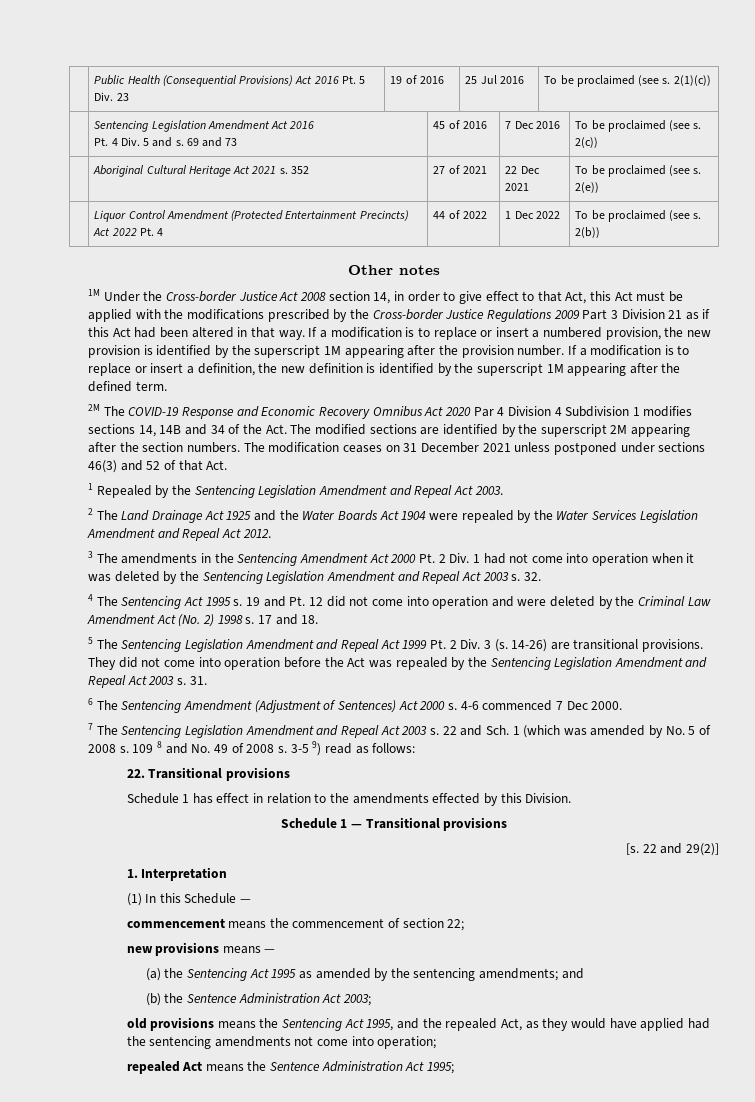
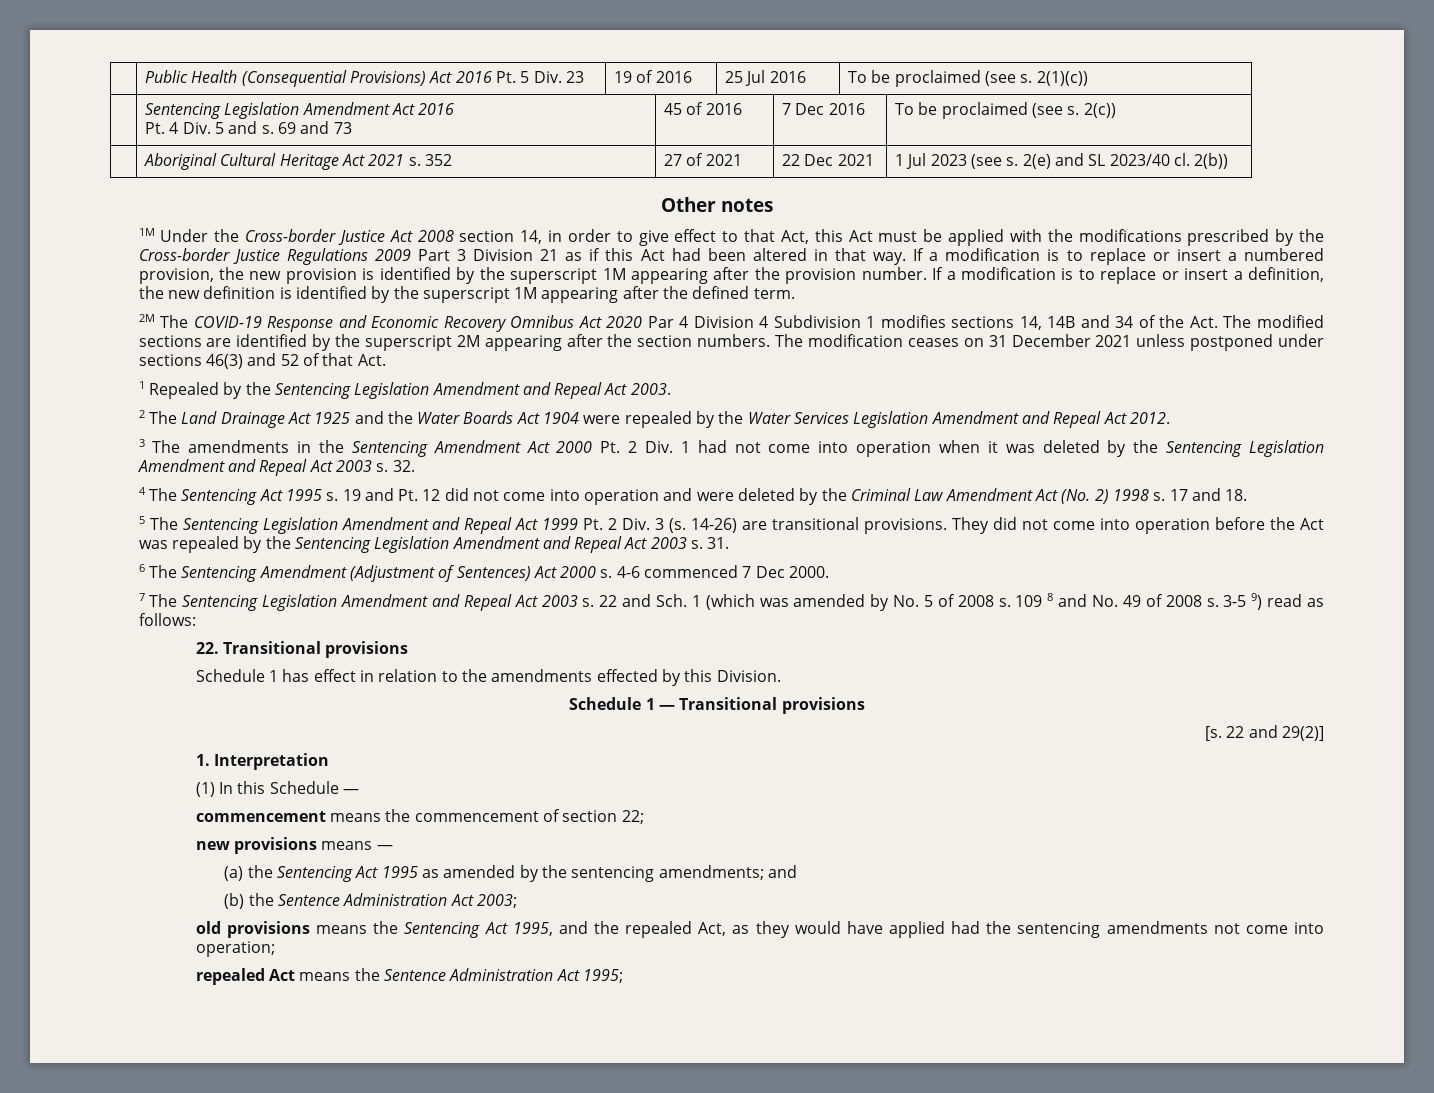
- | Aboriginal Cultural Heritage Act 2021 s. 352 | 27 of 2021 | 22 Dec 2021 | To be proclaimed (see s. 2(e))
- | Liquor Control Amendment (Protected Entertainment Precincts) Act 2022 Pt. 4 | 44 of 2022 | 1 Dec 2022 | To be proclaimed (see s. 2(b))
+ | Aboriginal Cultural Heritage Act 2021 s. 352 | 27 of 2021 | 22 Dec 2021 | 1 Jul 2023 (see s. 2(e) and SL 2023/40 cl. 2(b))

